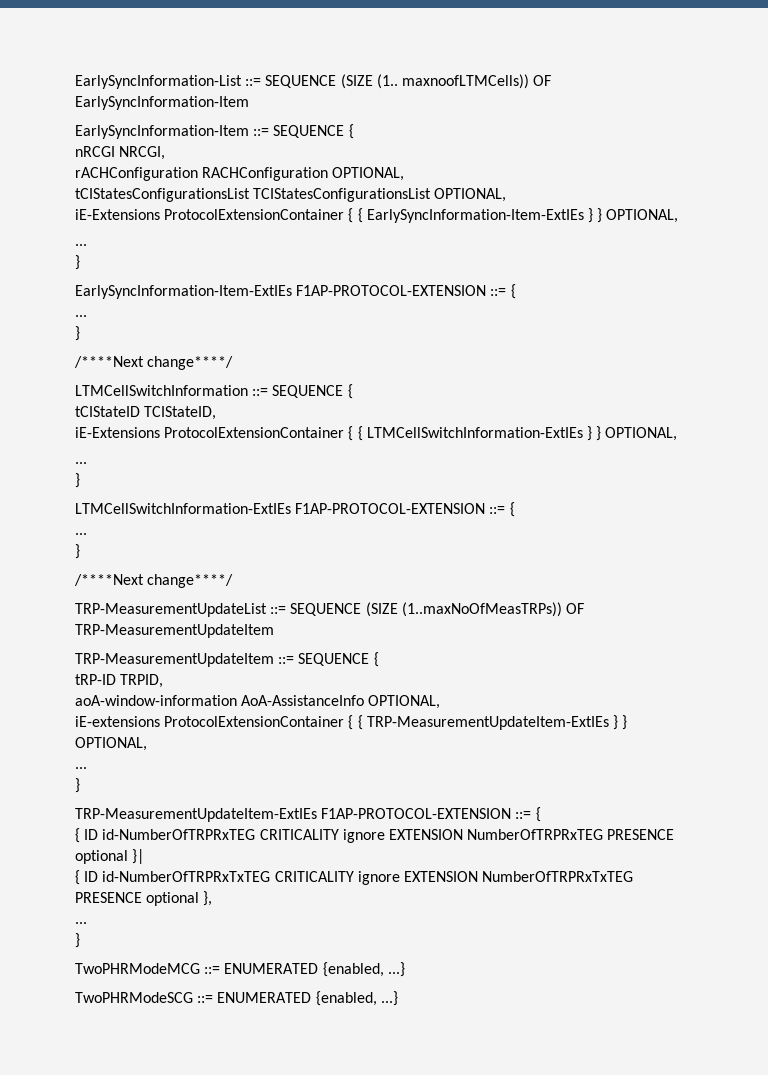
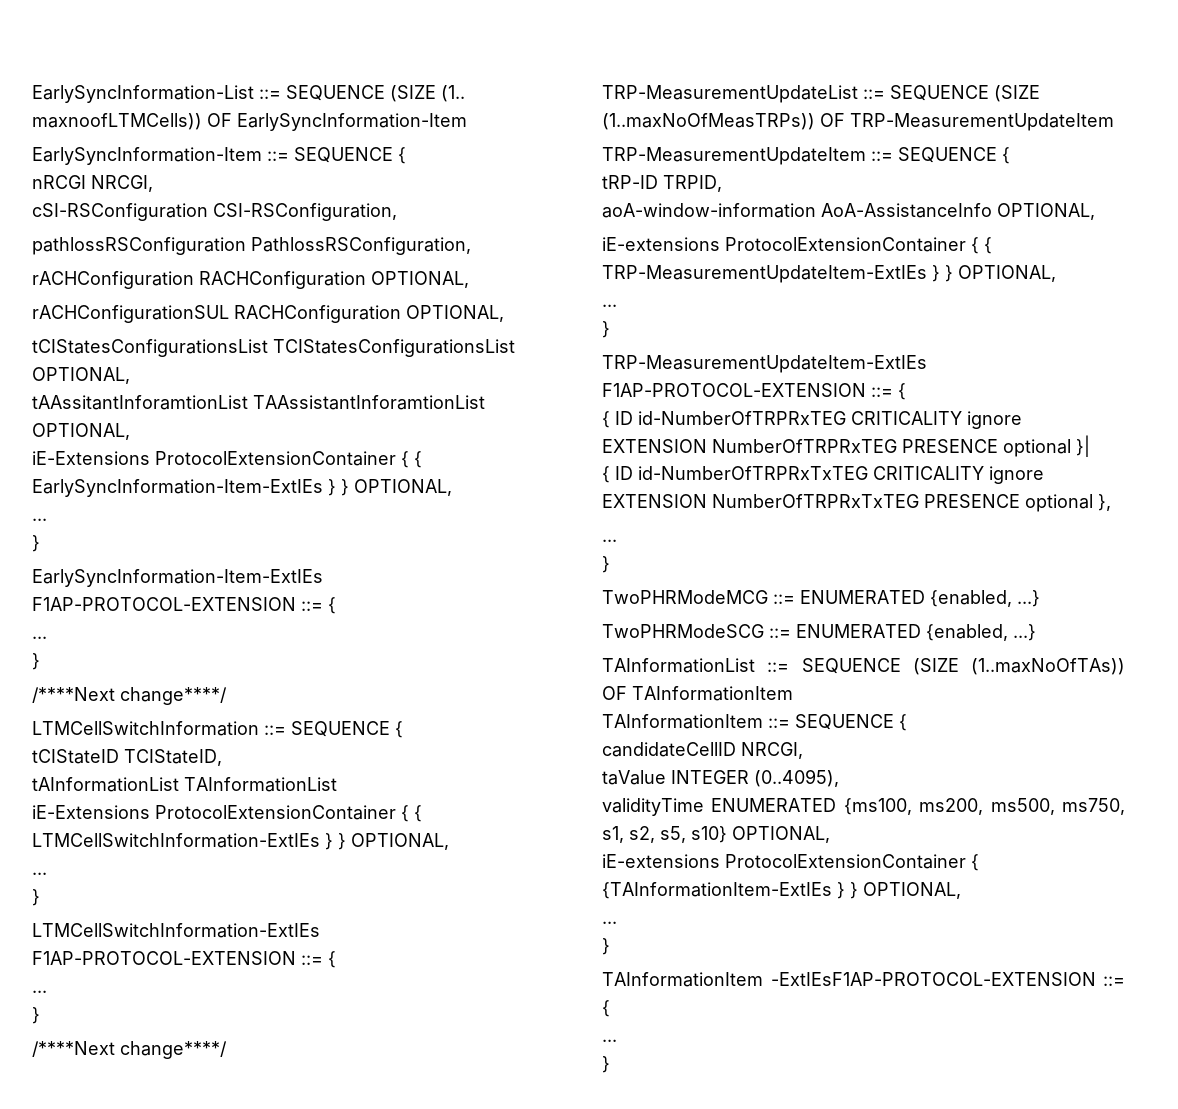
+ cSI-RSConfiguration CSI-RSConfiguration,
+ pathlossRSConfiguration PathlossRSConfiguration,
+ rACHConfigurationSUL RACHConfiguration OPTIONAL,
+ tAAssitantInforamtionList TAAssistantInforamtionList OPTIONAL,
+ tAInformationList TAInformationList
+ TAInformationList ::= SEQUENCE (SIZE (1..maxNoOfTAs)) OF TAInformationItem
+ TAInformationItem ::= SEQUENCE {
+ candidateCellID NRCGI,
+ taValue INTEGER (0..4095),
+ validityTime ENUMERATED {ms100, ms200, ms500, ms750, s1, s2, s5, s10} OPTIONAL,
+ iE-extensions ProtocolExtensionContainer { {TAInformationItem-ExtIEs } } OPTIONAL,
+ ...
+ }
+ TAInformationItem -ExtIEsF1AP-PROTOCOL-EXTENSION ::= {
+ ...
+ }

